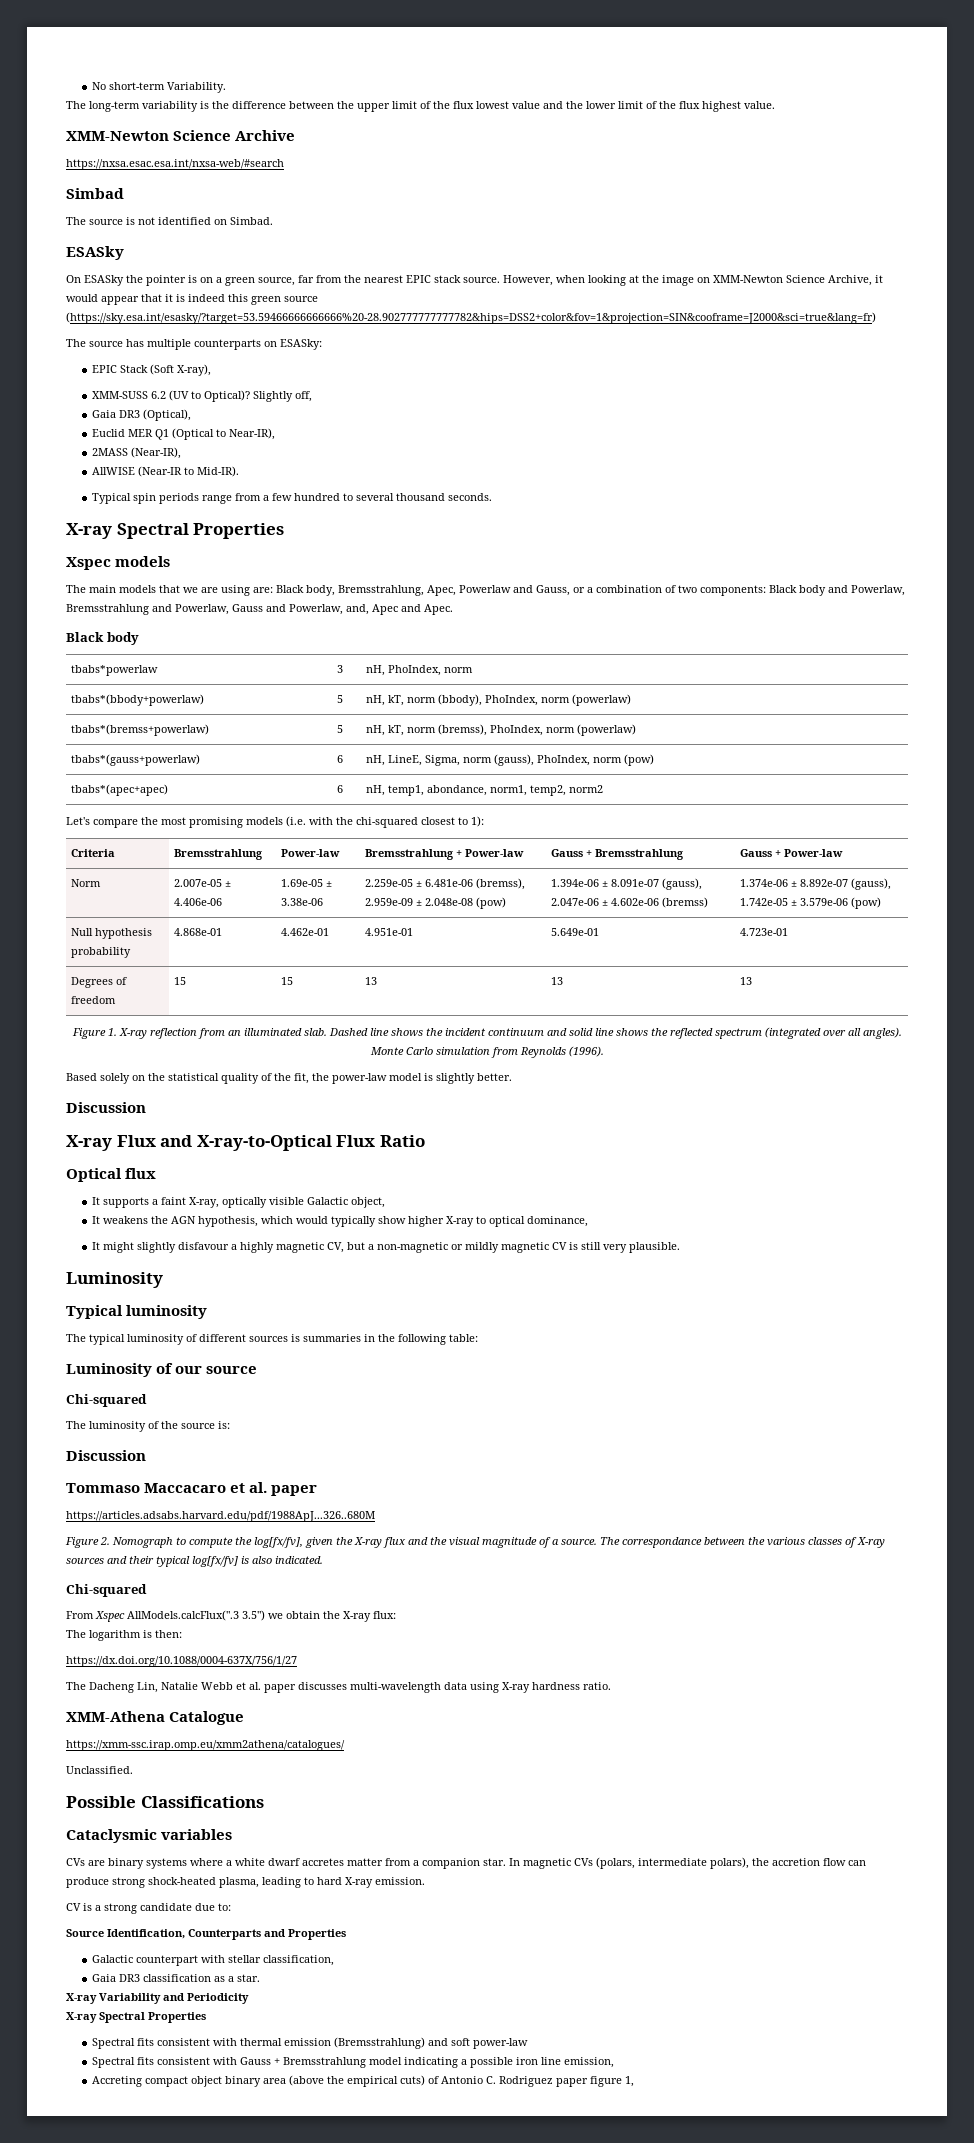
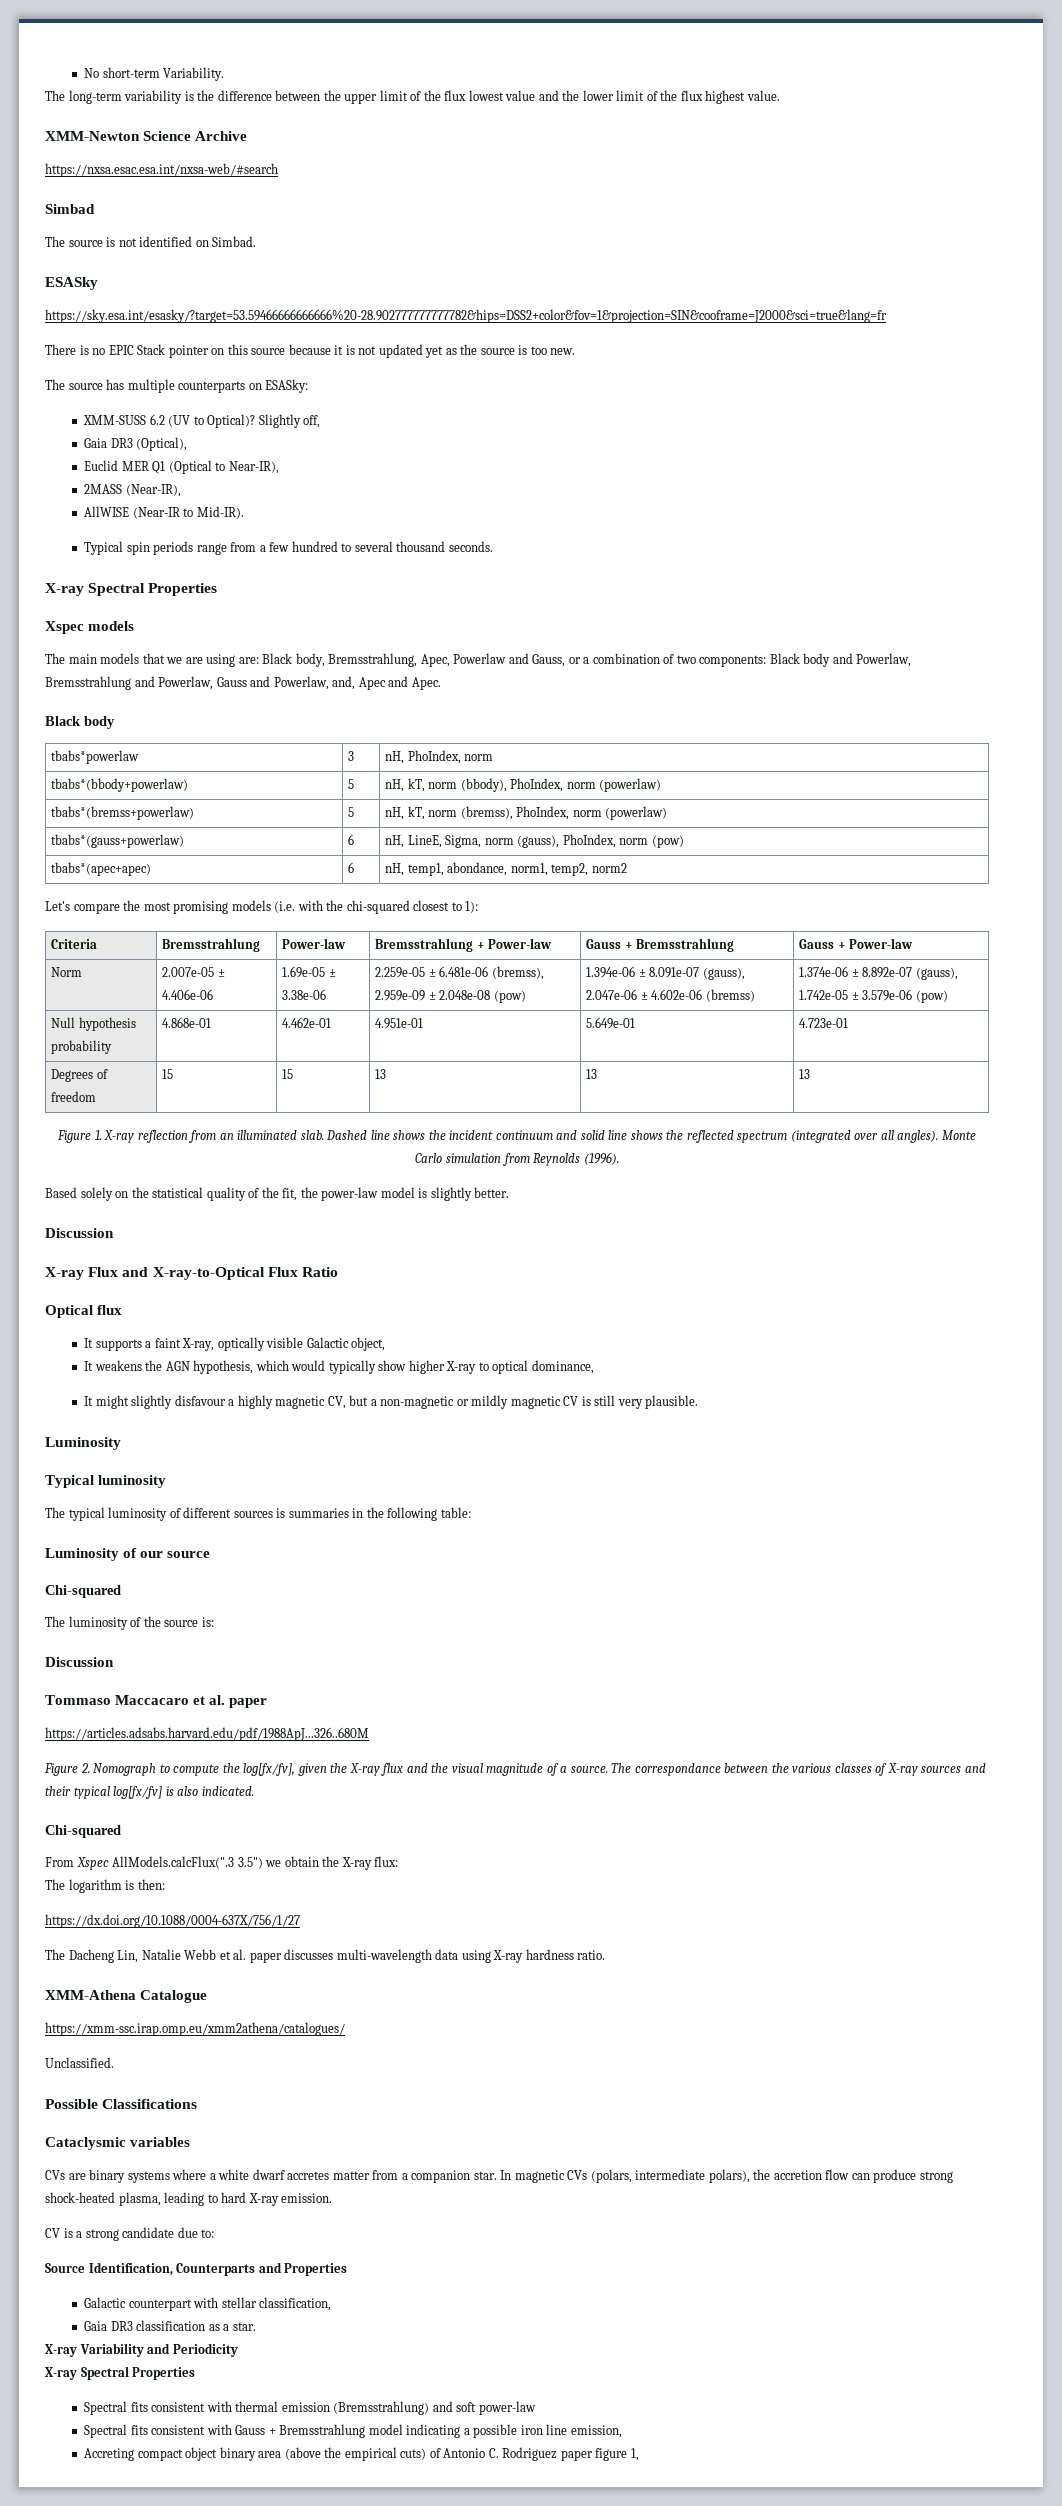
- On ESASky the pointer is on a green source, far from the nearest EPIC stack source. However, when looking at the image on XMM-Newton Science Archive, it would appear that it is indeed this green source (https://sky.esa.int/esasky/?target=53.59466666666666%20-28.902777777777782&hips=DSS2+color&fov=1&projection=SIN&cooframe=J2000&sci=true&lang=fr)
+ https://sky.esa.int/esasky/?target=53.59466666666666%20-28.902777777777782&hips=DSS2+color&fov=1&projection=SIN&cooframe=J2000&sci=true&lang=fr
+ There is no EPIC Stack pointer on this source because it is not updated yet as the source is too new.
- EPIC Stack (Soft X-ray),

